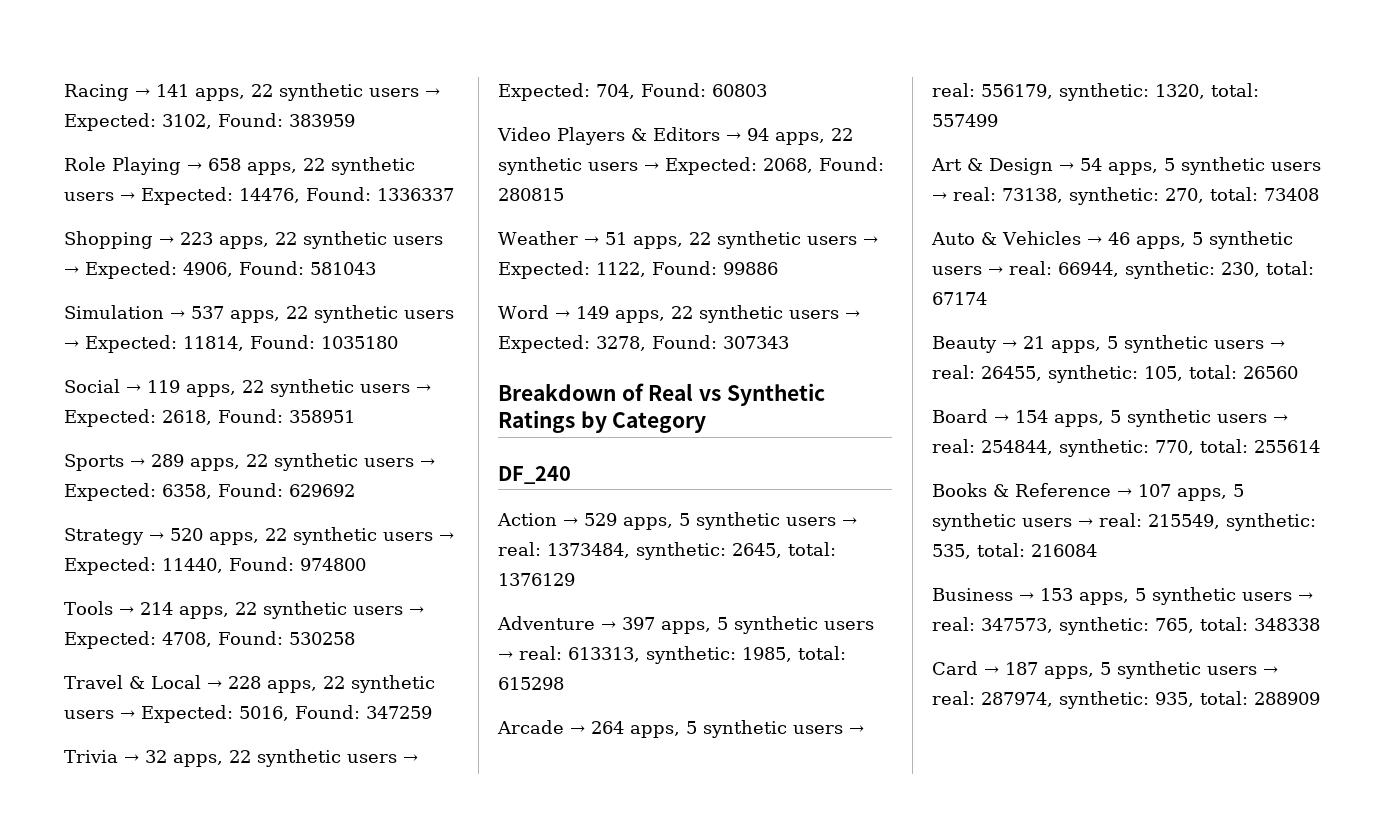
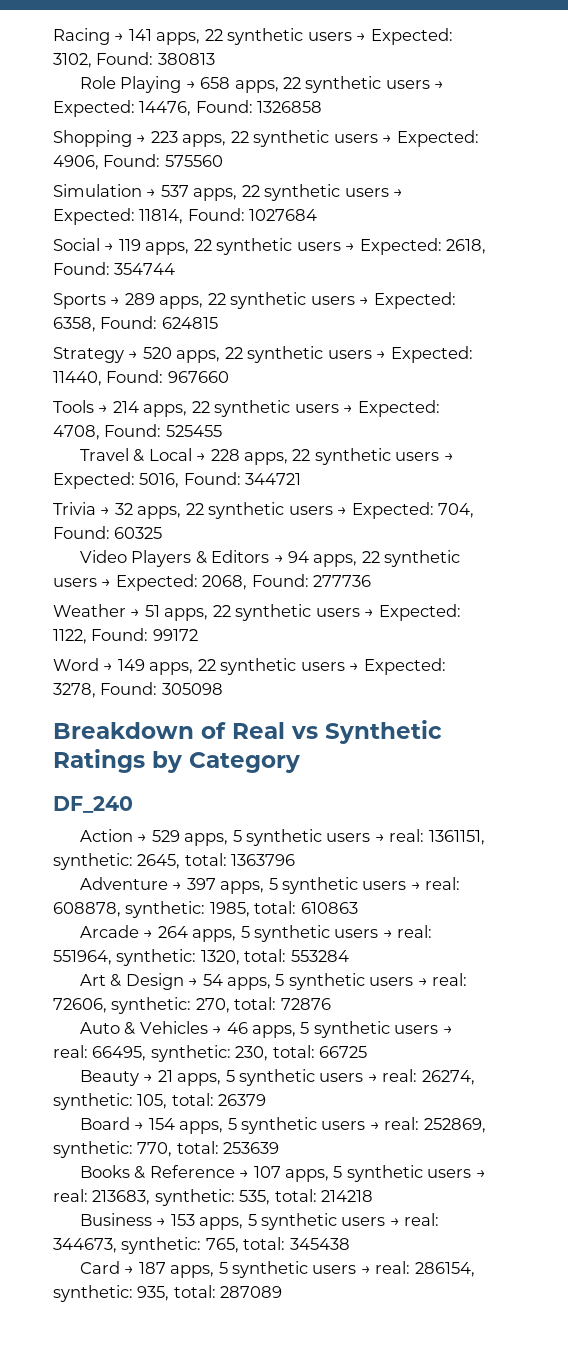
- Racing → 141 apps, 22 synthetic users → Expected: 3102, Found: 383959
+ Racing → 141 apps, 22 synthetic users → Expected: 3102, Found: 380813
- Role Playing → 658 apps, 22 synthetic users → Expected: 14476, Found: 1336337
+ Role Playing → 658 apps, 22 synthetic users → Expected: 14476, Found: 1326858
- Shopping → 223 apps, 22 synthetic users → Expected: 4906, Found: 581043
+ Shopping → 223 apps, 22 synthetic users → Expected: 4906, Found: 575560
- Simulation → 537 apps, 22 synthetic users → Expected: 11814, Found: 1035180
+ Simulation → 537 apps, 22 synthetic users → Expected: 11814, Found: 1027684
- Social → 119 apps, 22 synthetic users → Expected: 2618, Found: 358951
+ Social → 119 apps, 22 synthetic users → Expected: 2618, Found: 354744
- Sports → 289 apps, 22 synthetic users → Expected: 6358, Found: 629692
+ Sports → 289 apps, 22 synthetic users → Expected: 6358, Found: 624815
- Strategy → 520 apps, 22 synthetic users → Expected: 11440, Found: 974800
+ Strategy → 520 apps, 22 synthetic users → Expected: 11440, Found: 967660
- Tools → 214 apps, 22 synthetic users → Expected: 4708, Found: 530258
+ Tools → 214 apps, 22 synthetic users → Expected: 4708, Found: 525455
- Travel & Local → 228 apps, 22 synthetic users → Expected: 5016, Found: 347259
+ Travel & Local → 228 apps, 22 synthetic users → Expected: 5016, Found: 344721
- Trivia → 32 apps, 22 synthetic users → Expected: 704, Found: 60803
+ Trivia → 32 apps, 22 synthetic users → Expected: 704, Found: 60325
- Video Players & Editors → 94 apps, 22 synthetic users → Expected: 2068, Found: 280815
+ Video Players & Editors → 94 apps, 22 synthetic users → Expected: 2068, Found: 277736
- Weather → 51 apps, 22 synthetic users → Expected: 1122, Found: 99886
+ Weather → 51 apps, 22 synthetic users → Expected: 1122, Found: 99172
- Word → 149 apps, 22 synthetic users → Expected: 3278, Found: 307343
+ Word → 149 apps, 22 synthetic users → Expected: 3278, Found: 305098
- Action → 529 apps, 5 synthetic users → real: 1373484, synthetic: 2645, total: 1376129
+ Action → 529 apps, 5 synthetic users → real: 1361151, synthetic: 2645, total: 1363796
- Adventure → 397 apps, 5 synthetic users → real: 613313, synthetic: 1985, total: 615298
+ Adventure → 397 apps, 5 synthetic users → real: 608878, synthetic: 1985, total: 610863
- Arcade → 264 apps, 5 synthetic users → real: 556179, synthetic: 1320, total: 557499
+ Arcade → 264 apps, 5 synthetic users → real: 551964, synthetic: 1320, total: 553284
- Art & Design → 54 apps, 5 synthetic users → real: 73138, synthetic: 270, total: 73408
+ Art & Design → 54 apps, 5 synthetic users → real: 72606, synthetic: 270, total: 72876
- Auto & Vehicles → 46 apps, 5 synthetic users → real: 66944, synthetic: 230, total: 67174
+ Auto & Vehicles → 46 apps, 5 synthetic users → real: 66495, synthetic: 230, total: 66725
- Beauty → 21 apps, 5 synthetic users → real: 26455, synthetic: 105, total: 26560
+ Beauty → 21 apps, 5 synthetic users → real: 26274, synthetic: 105, total: 26379
- Board → 154 apps, 5 synthetic users → real: 254844, synthetic: 770, total: 255614
+ Board → 154 apps, 5 synthetic users → real: 252869, synthetic: 770, total: 253639
- Books & Reference → 107 apps, 5 synthetic users → real: 215549, synthetic: 535, total: 216084
+ Books & Reference → 107 apps, 5 synthetic users → real: 213683, synthetic: 535, total: 214218
- Business → 153 apps, 5 synthetic users → real: 347573, synthetic: 765, total: 348338
+ Business → 153 apps, 5 synthetic users → real: 344673, synthetic: 765, total: 345438
- Card → 187 apps, 5 synthetic users → real: 287974, synthetic: 935, total: 288909
+ Card → 187 apps, 5 synthetic users → real: 286154, synthetic: 935, total: 287089

